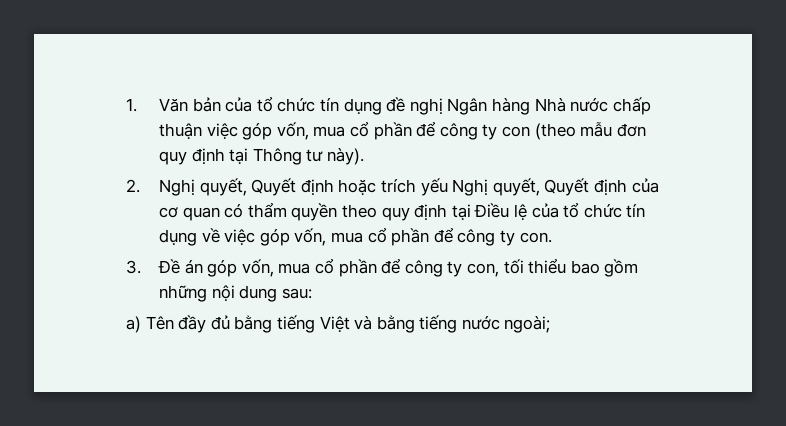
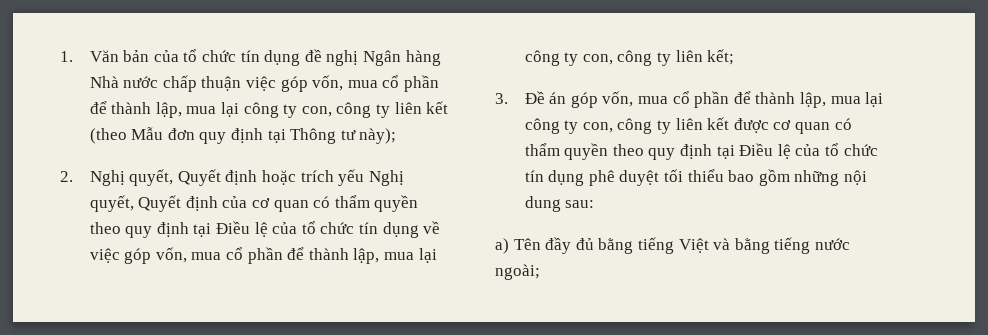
- 1. Văn bản của tổ chức tín dụng đề nghị Ngân hàng Nhà nước chấp thuận việc góp vốn, mua cổ phần để công ty con (theo mẫu đơn quy định tại Thông tư này).
+ 1. Văn bản của tổ chức tín dụng đề nghị Ngân hàng Nhà nước chấp thuận việc góp vốn, mua cổ phần để thành lập, mua lại công ty con, công ty liên kết (theo Mẫu đơn quy định tại Thông tư này);
- 2. Nghị quyết, Quyết định hoặc trích yếu Nghị quyết, Quyết định của cơ quan có thẩm quyền theo quy định tại Điều lệ của tổ chức tín dụng về việc góp vốn, mua cổ phần để công ty con.
+ 2. Nghị quyết, Quyết định hoặc trích yếu Nghị quyết, Quyết định của cơ quan có thẩm quyền theo quy định tại Điều lệ của tổ chức tín dụng về việc góp vốn, mua cổ phần để thành lập, mua lại công ty con, công ty liên kết;
- 3. Đề án góp vốn, mua cổ phần để công ty con, tối thiểu bao gồm những nội dung sau:
+ 3. Đề án góp vốn, mua cổ phần để thành lập, mua lại công ty con, công ty liên kết được cơ quan có thẩm quyền theo quy định tại Điều lệ của tổ chức tín dụng phê duyệt tối thiểu bao gồm những nội dung sau:

